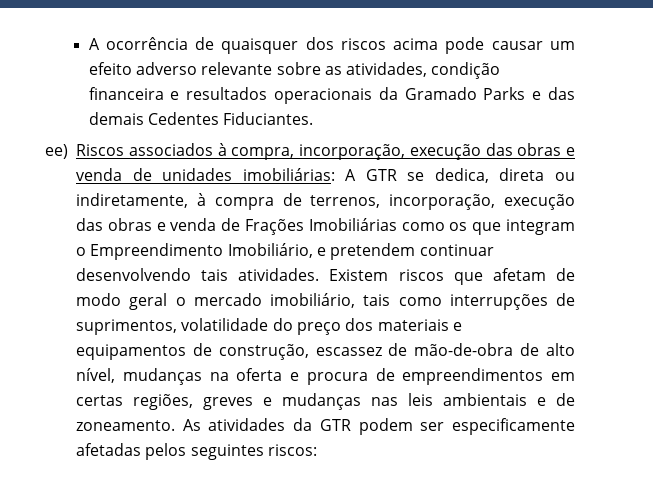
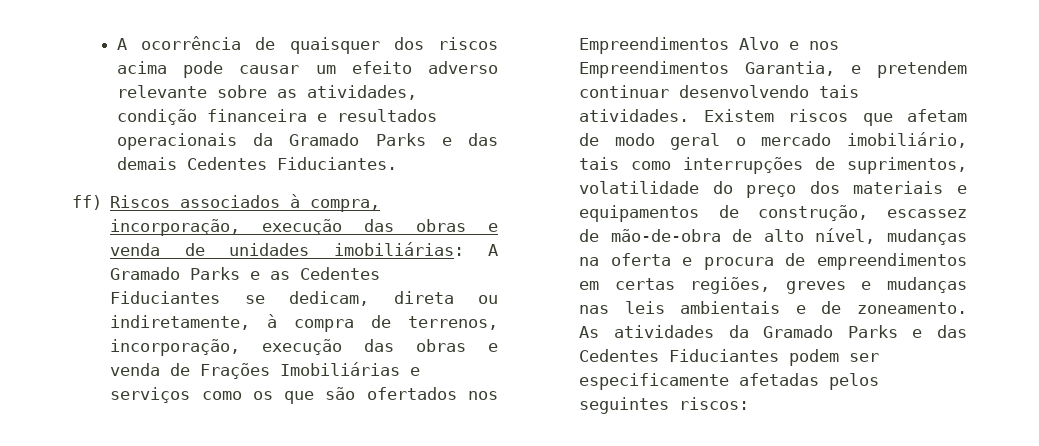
- ee) Riscos associados à compra, incorporação, execução das obras e venda de unidades imobiliárias: A GTR se dedica, direta ou indiretamente, à compra de terrenos, incorporação, execução das obras e venda de Frações Imobiliárias como os que integram o Empreendimento Imobiliário, e pretendem continuar desenvolvendo tais atividades.
+ ff) Riscos associados à compra, incorporação, execução das obras e venda de unidades imobiliárias: A Gramado Parks e as Cedentes Fiduciantes se dedicam, direta ou indiretamente, à compra de terrenos, incorporação, execução das obras e venda de Frações Imobiliárias e serviços como os que são ofertados nos Empreendimentos Alvo e nos Empreendimentos Garantia, e pretendem continuar desenvolvendo tais atividades.
- As atividades da GTR podem ser especificamente afetadas pelos seguintes riscos:
+ As atividades da Gramado Parks e das Cedentes Fiduciantes podem ser especificamente afetadas pelos seguintes riscos:

